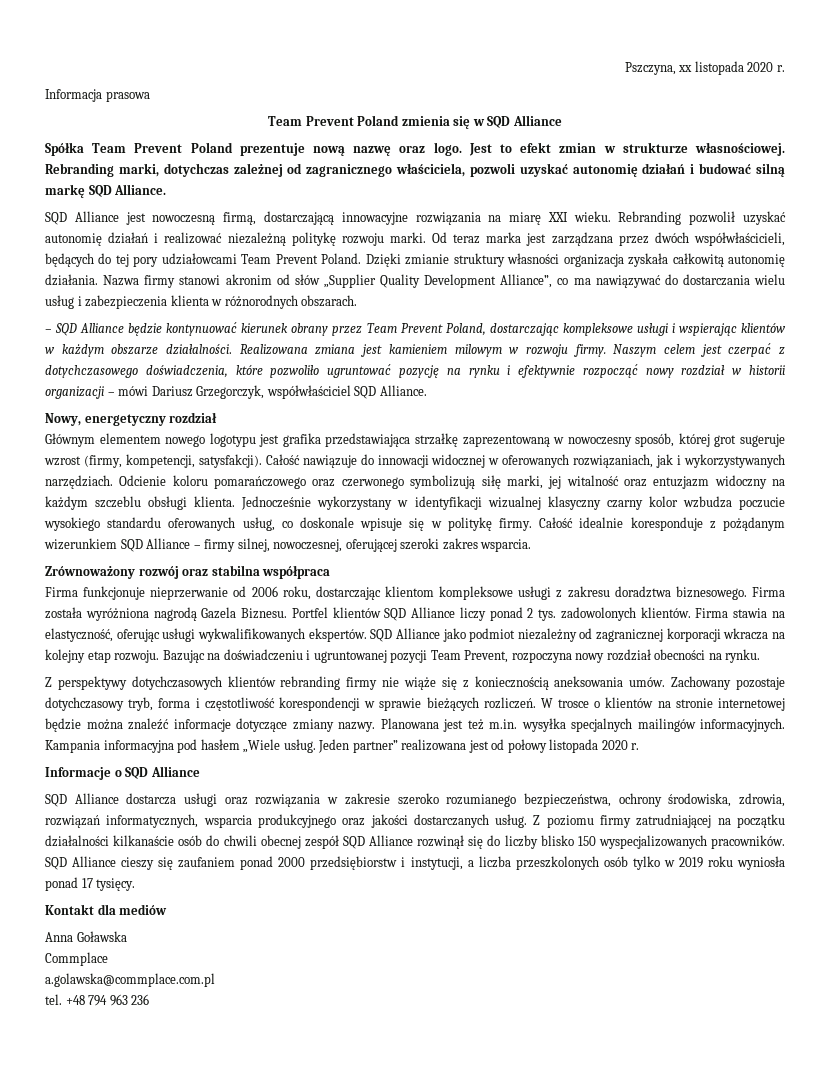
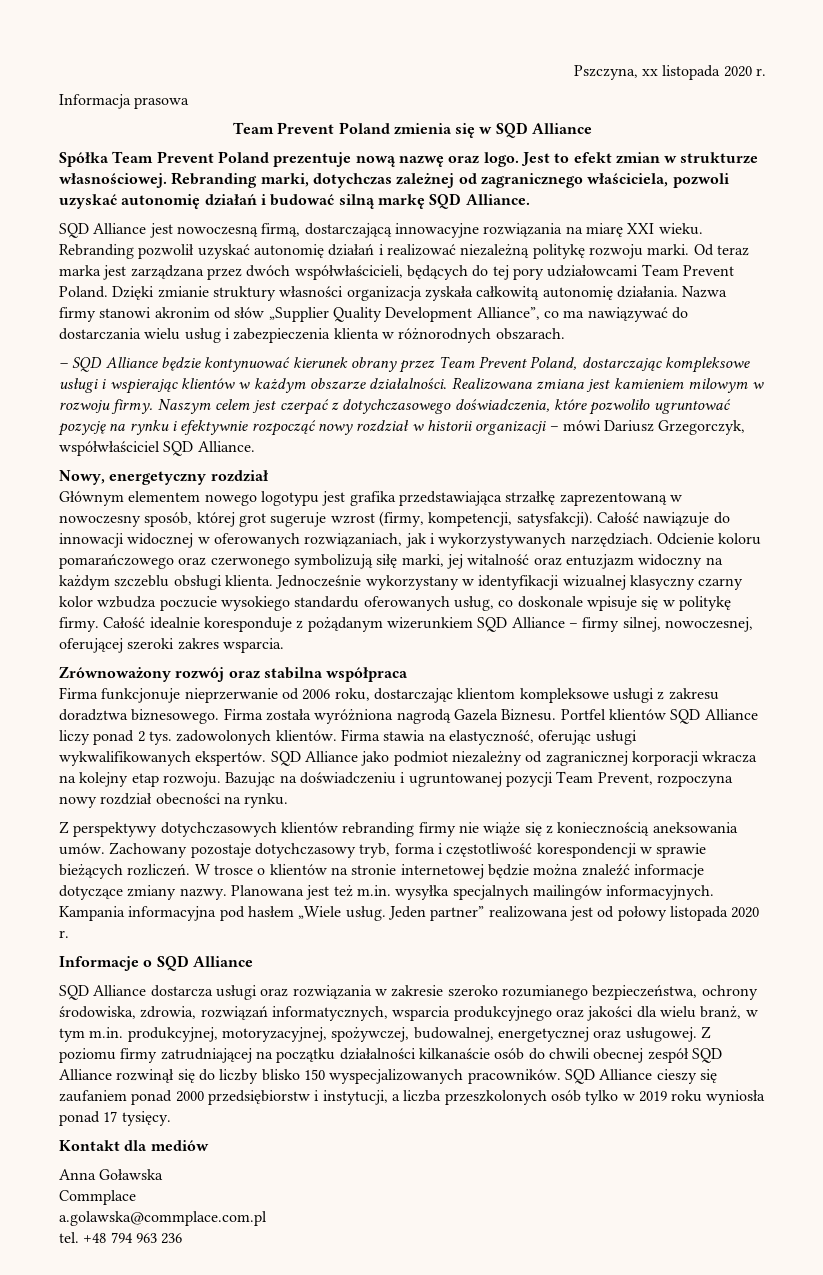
- SQD Alliance dostarcza usługi oraz rozwiązania w zakresie szeroko rozumianego bezpieczeństwa, ochrony środowiska, zdrowia, rozwiązań informatycznych, wsparcia produkcyjnego oraz jakości dostarczanych usług.
+ SQD Alliance dostarcza usługi oraz rozwiązania w zakresie szeroko rozumianego bezpieczeństwa, ochrony środowiska, zdrowia, rozwiązań informatycznych, wsparcia produkcyjnego oraz jakości dla wielu branż, w tym m.in. produkcyjnej, motoryzacyjnej, spożywczej, budowalnej, energetycznej oraz usługowej.

